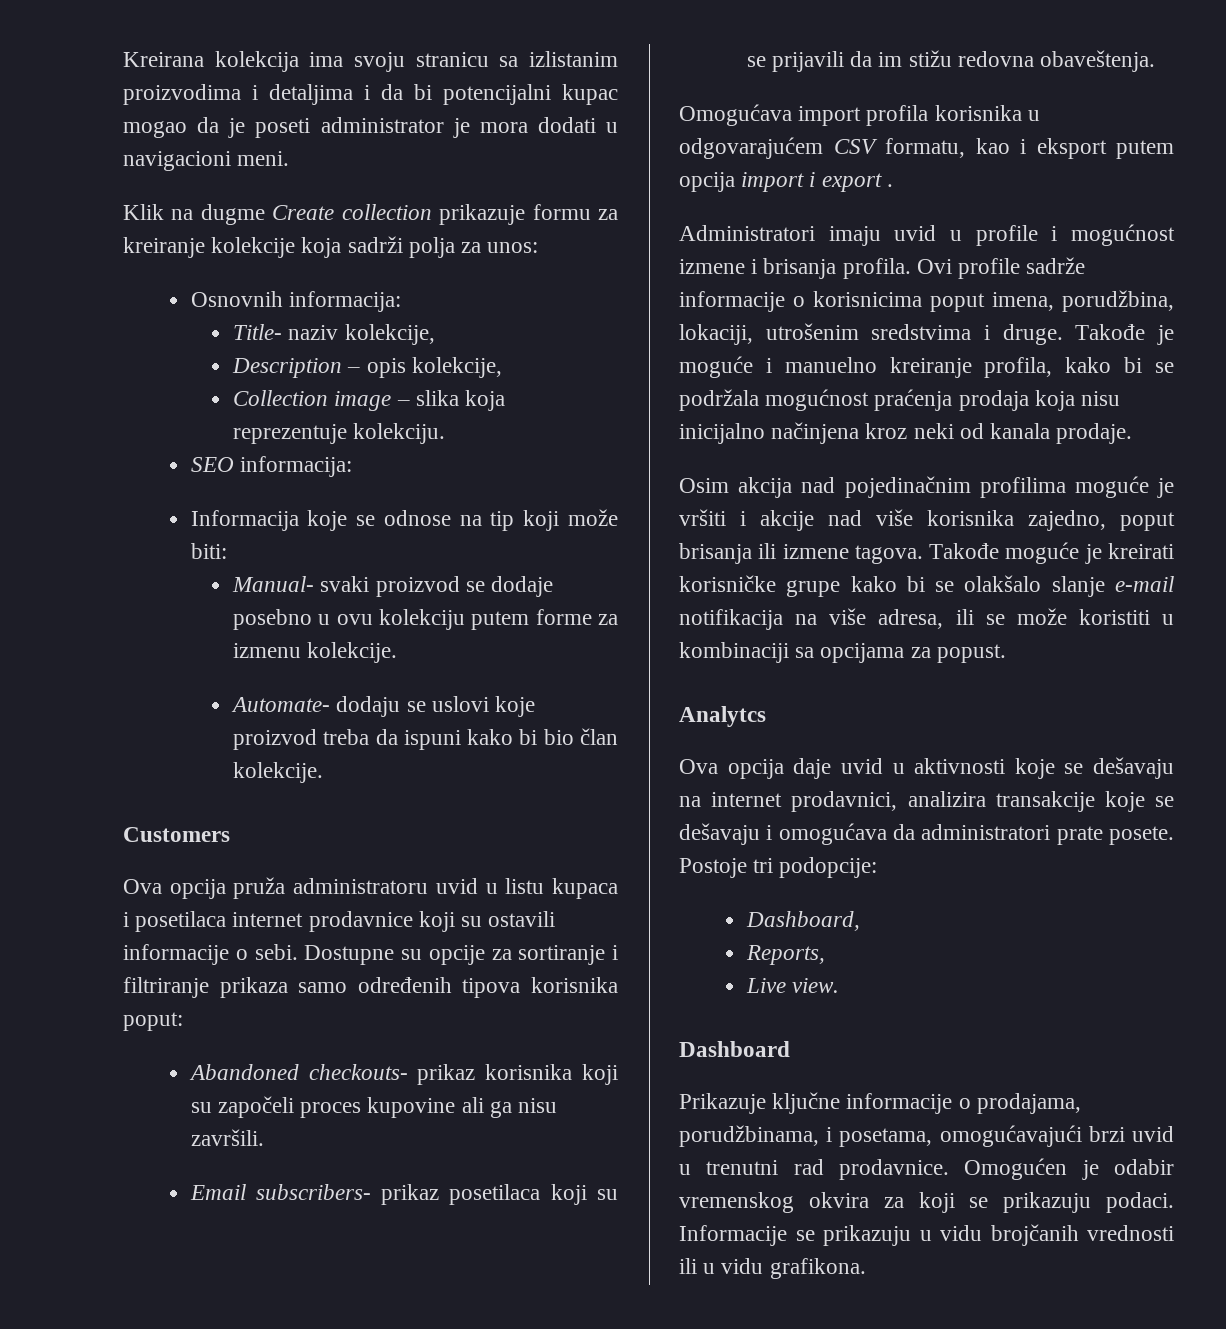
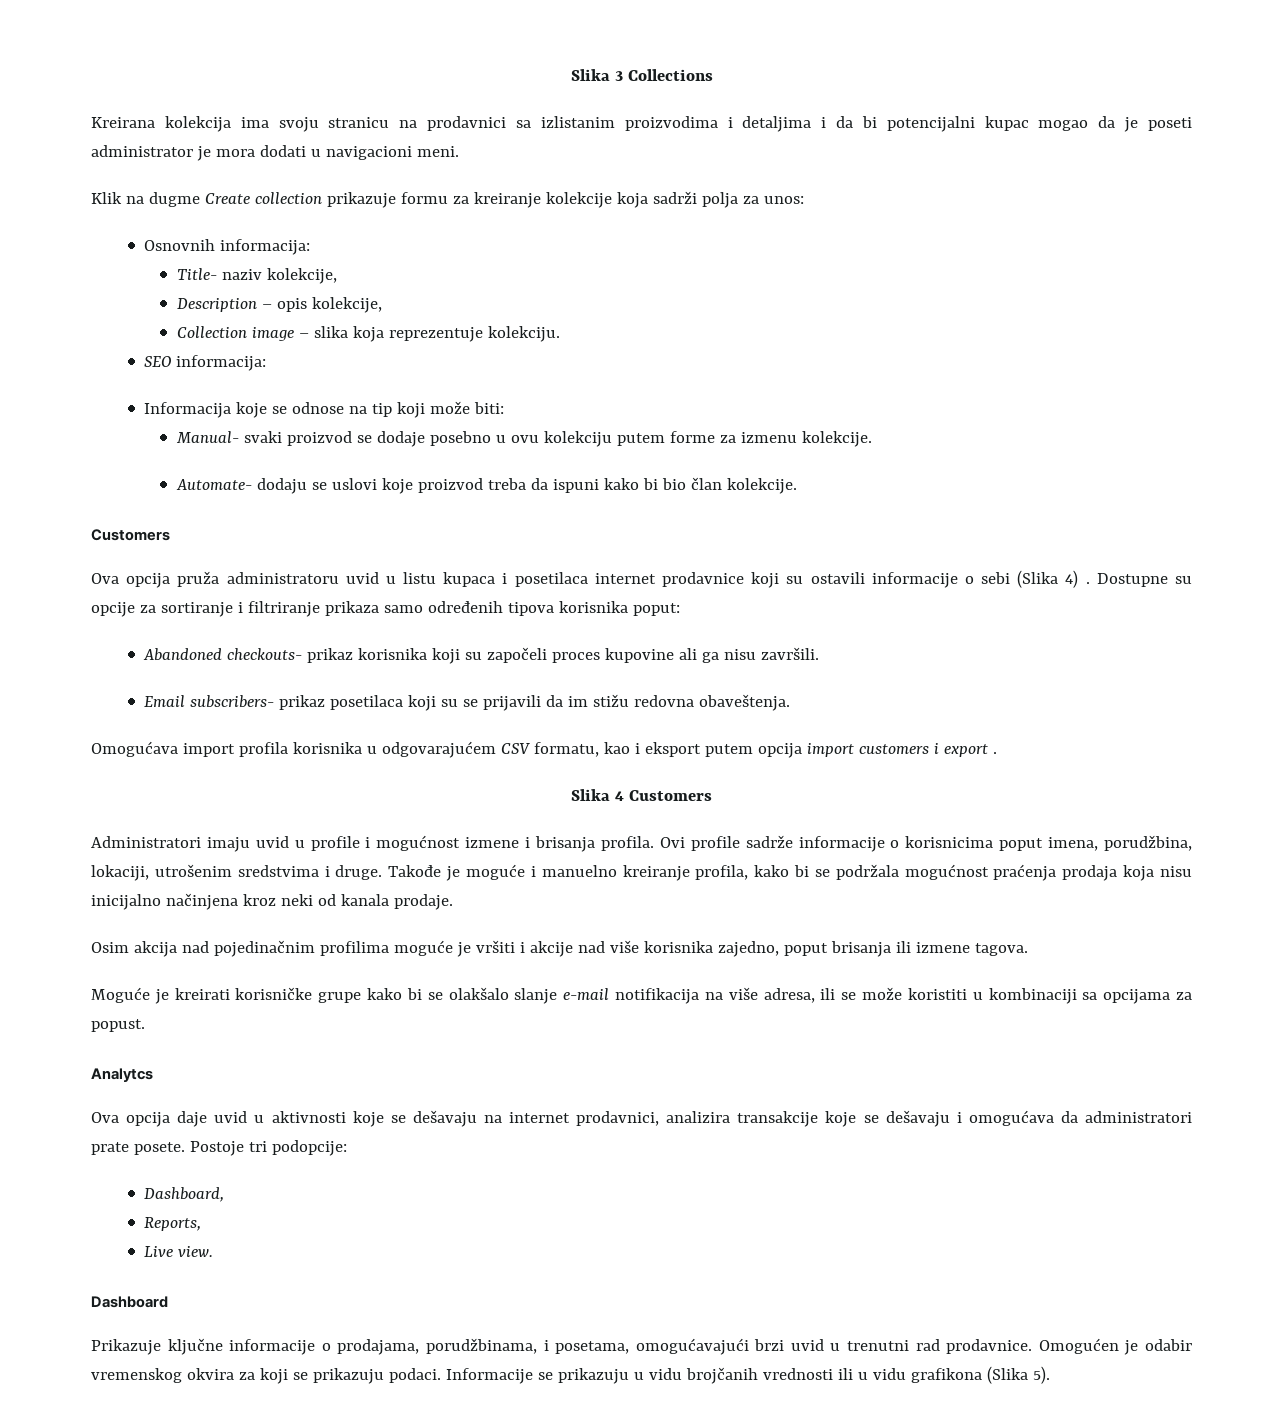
+ Slika 3 Collections
- Kreirana kolekcija ima svoju stranicu sa izlistanim proizvodima i detaljima i da bi potencijalni kupac mogao da je poseti administrator je mora dodati u navigacioni meni.
+ Kreirana kolekcija ima svoju stranicu na prodavnici sa izlistanim proizvodima i detaljima i da bi potencijalni kupac mogao da je poseti administrator je mora dodati u navigacioni meni.
- Ova opcija pruža administratoru uvid u listu kupaca i posetilaca internet prodavnice koji su ostavili informacije o sebi.
+ Ova opcija pruža administratoru uvid u listu kupaca i posetilaca internet prodavnice koji su ostavili informacije o sebi (Slika 4) .
- Omogućava import profila korisnika u odgovarajućem CSV formatu, kao i eksport putem opcija import i export .
+ Omogućava import profila korisnika u odgovarajućem CSV formatu, kao i eksport putem opcija import customers i export .
+ Slika 4 Customers
- Osim akcija nad pojedinačnim profilima moguće je vršiti i akcije nad više korisnika zajedno, poput brisanja ili izmene tagova. Takođe moguće je kreirati korisničke grupe kako bi se olakšalo slanje e-mail notifikacija na više adresa, ili se može koristiti u kombinaciji sa opcijama za popust.
+ Osim akcija nad pojedinačnim profilima moguće je vršiti i akcije nad više korisnika zajedno, poput brisanja ili izmene tagova.
+ Moguće je kreirati korisničke grupe kako bi se olakšalo slanje e-mail notifikacija na više adresa, ili se može koristiti u kombinaciji sa opcijama za popust.
- Informacije se prikazuju u vidu brojčanih vrednosti ili u vidu grafikona.
+ Informacije se prikazuju u vidu brojčanih vrednosti ili u vidu grafikona (Slika 5).

